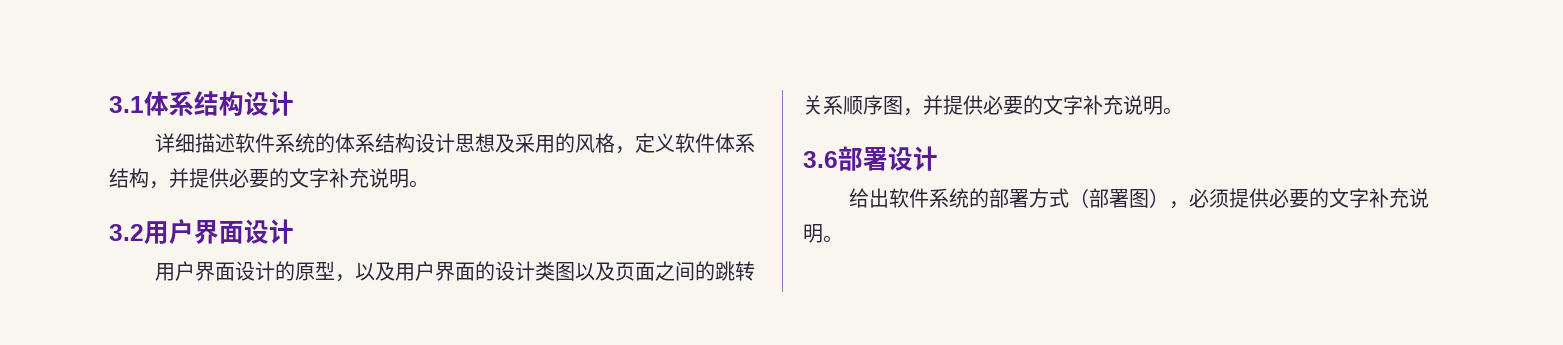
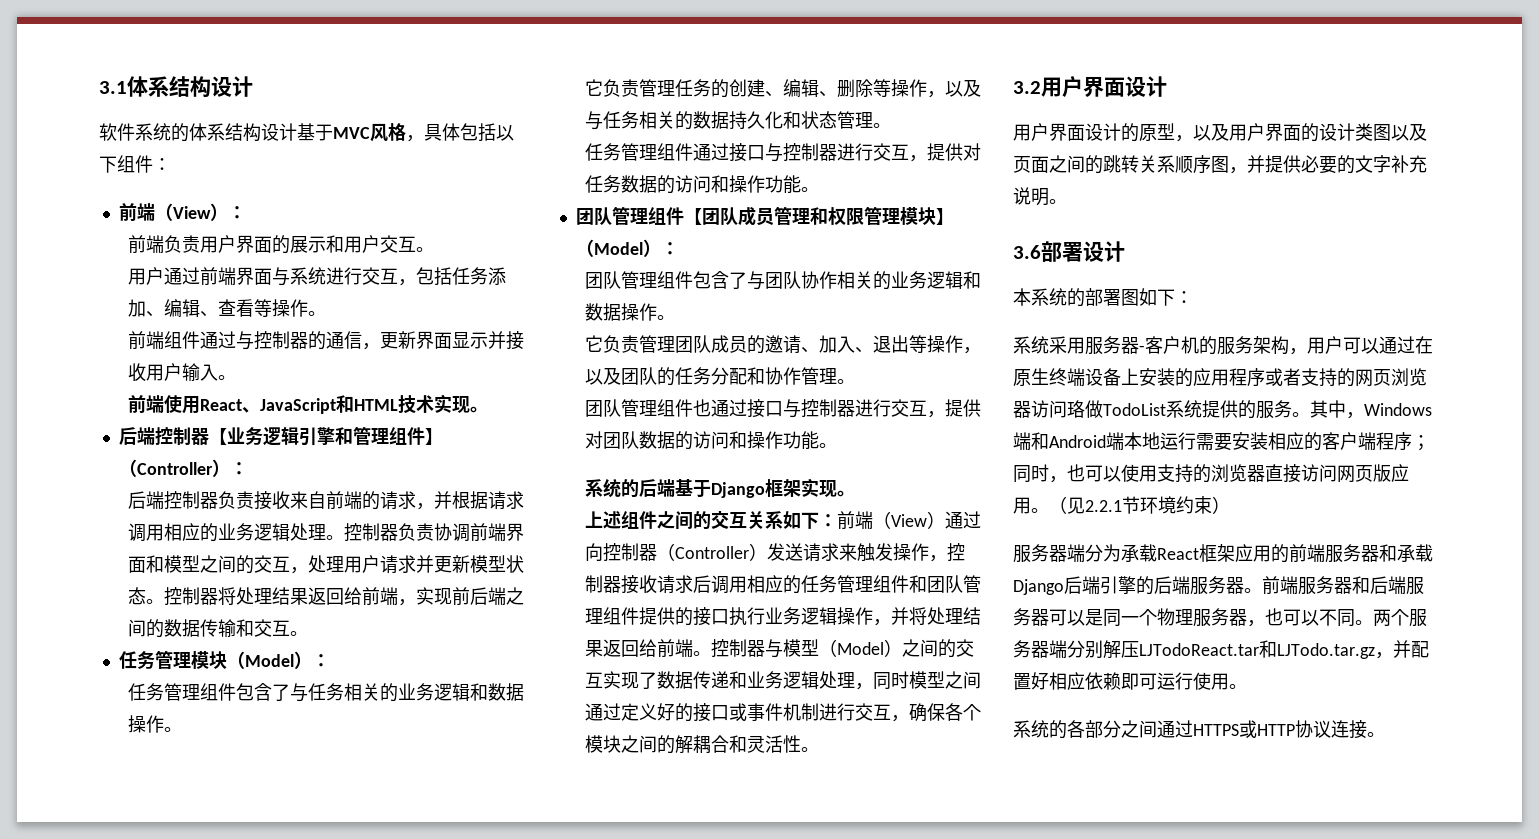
- 详细描述软件系统的体系结构设计思想及采用的风格，定义软件体系结构，并提供必要的文字补充说明。
+ 软件系统的体系结构设计基于MVC风格，具体包括以下组件：
+ 前端（View）：
+ 前端负责用户界面的展示和用户交互。
+ 用户通过前端界面与系统进行交互，包括任务添加、编辑、查看等操作。
+ 前端组件通过与控制器的通信，更新界面显示并接收用户输入。
+ 前端使用React、JavaScript和HTML技术实现。
+ 后端控制器【业务逻辑引擎和管理组件】（Controller）：
+ 后端控制器负责接收来自前端的请求，并根据请求调用相应的业务逻辑处理。控制器负责协调前端界面和模型之间的交互，处理用户请求并更新模型状态。控制器将处理结果返回给前端，实现前后端之间的数据传输和交互。
+ 任务管理模块（Model）：
+ 任务管理组件包含了与任务相关的业务逻辑和数据操作。
+ 它负责管理任务的创建、编辑、删除等操作，以及与任务相关的数据持久化和状态管理。
+ 任务管理组件通过接口与控制器进行交互，提供对任务数据的访问和操作功能。
+ 团队管理组件【团队成员管理和权限管理模块】（Model）：
+ 团队管理组件包含了与团队协作相关的业务逻辑和数据操作。
+ 它负责管理团队成员的邀请、加入、退出等操作，以及团队的任务分配和协作管理。
+ 团队管理组件也通过接口与控制器进行交互，提供对团队数据的访问和操作功能。
+ 系统的后端基于Django框架实现。
+ 上述组件之间的交互关系如下：前端（View）通过向控制器（Controller）发送请求来触发操作，控制器接收请求后调用相应的任务管理组件和团队管理组件提供的接口执行业务逻辑操作，并将处理结果返回给前端。控制器与模型（Model）之间的交互实现了数据传递和业务逻辑处理，同时模型之间通过定义好的接口或事件机制进行交互，确保各个模块之间的解耦合和灵活性。
- 给出软件系统的部署方式（部署图），必须提供必要的文字补充说明。
+ 本系统的部署图如下：
+ 系统采用服务器-客户机的服务架构，用户可以通过在原生终端设备上安装的应用程序或者支持的网页浏览器访问珞做TodoList系统提供的服务。其中，Windows端和Android端本地运行需要安装相应的客户端程序；同时，也可以使用支持的浏览器直接访问网页版应用。（见2.2.1节环境约束）
+ 服务器端分为承载React框架应用的前端服务器和承载Django后端引擎的后端服务器。前端服务器和后端服务器可以是同一个物理服务器，也可以不同。两个服务器端分别解压LJTodoReact.tar和LJTodo.tar.gz，并配置好相应依赖即可运行使用。
+ 系统的各部分之间通过HTTPS或HTTP协议连接。

